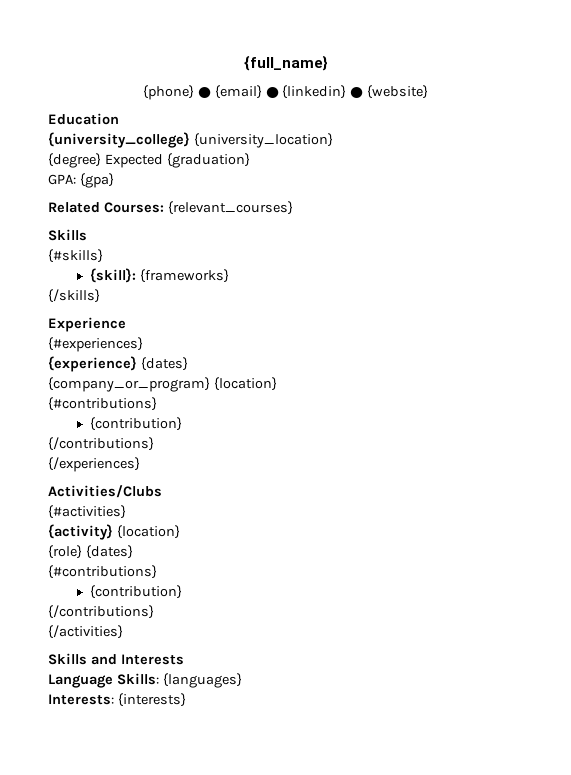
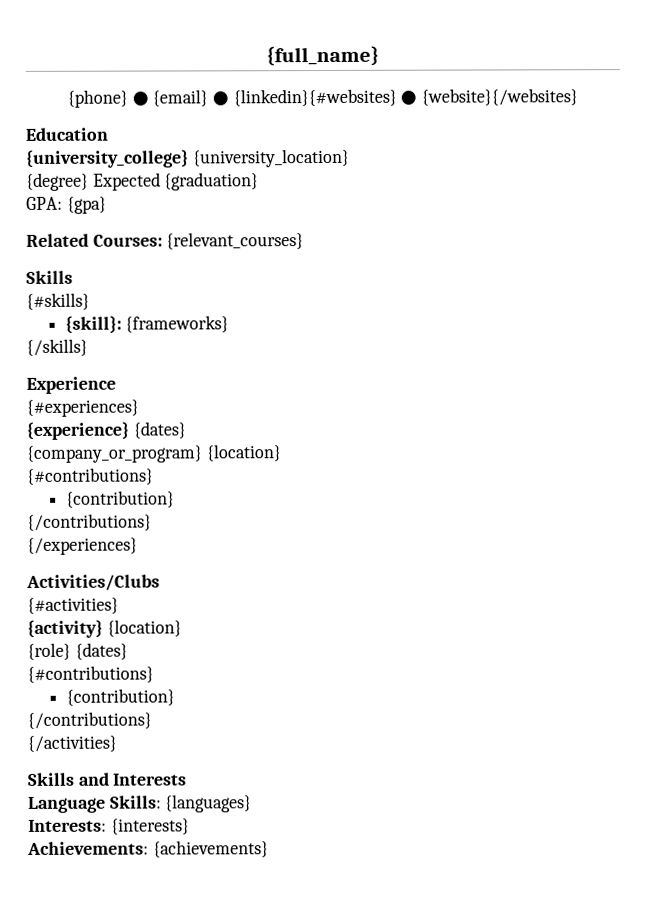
- {phone} ● {email} ● {linkedin} ● {website}
+ {phone} ● {email} ● {linkedin}{#websites} ● {website}{/websites}
+ Achievements: {achievements}

